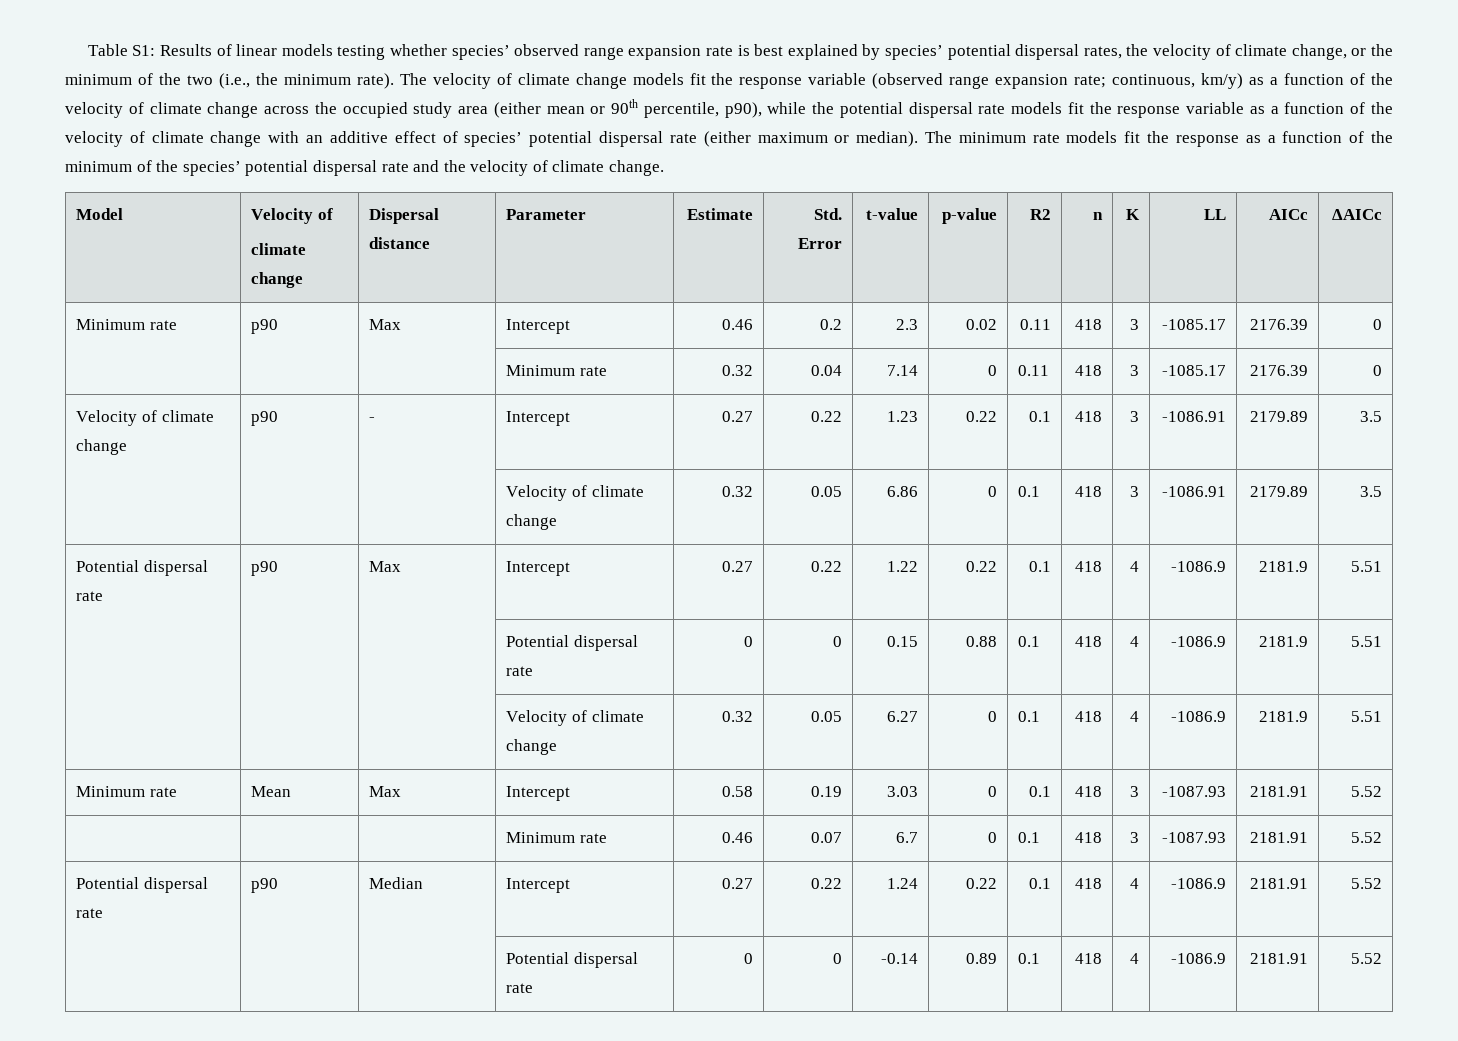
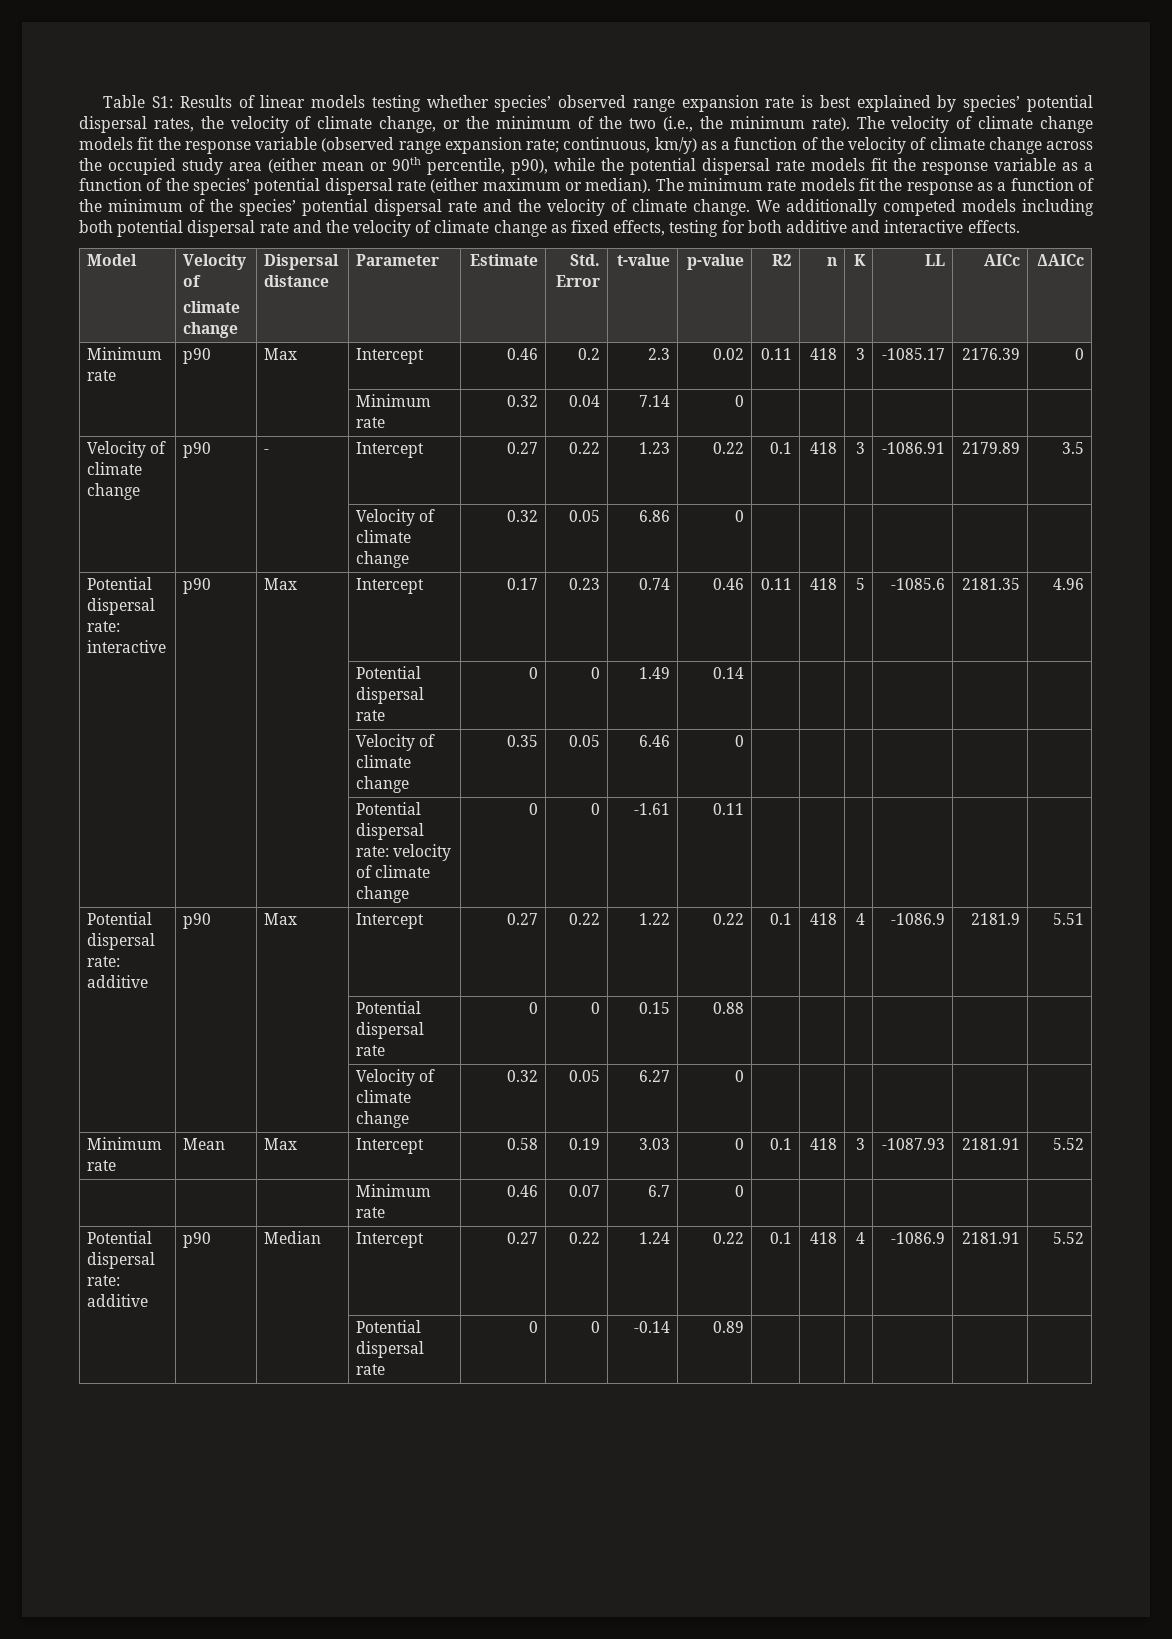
- The velocity of climate change models fit the response variable (observed range expansion rate; continuous, km/y) as a function of the velocity of climate change across the occupied study area (either mean or 90th percentile, p90), while the potential dispersal rate models fit the response variable as a function of the velocity of climate change with an additive effect of species’ potential dispersal rate (either maximum or median).
+ The velocity of climate change models fit the response variable (observed range expansion rate; continuous, km/y) as a function of the velocity of climate change across the occupied study area (either mean or 90th percentile, p90), while the potential dispersal rate models fit the response variable as a function of the species’ potential dispersal rate (either maximum or median).
+ We additionally competed models including both potential dispersal rate and the velocity of climate change as fixed effects, testing for both additive and interactive effects.
- | | | Minimum rate | 0.32 | 0.04 | 7.14 | 0 | 0.11 | 418 | 3 | -1085.17 | 2176.39 | 0
+ | | | Minimum rate | 0.32 | 0.04 | 7.14 | 0 | | | | | |
- | | | Velocity of climate change | 0.32 | 0.05 | 6.86 | 0 | 0.1 | 418 | 3 | -1086.91 | 2179.89 | 3.5
- Potential dispersal rate | p90 | Max | Intercept | 0.27 | 0.22 | 1.22 | 0.22 | 0.1 | 418 | 4 | -1086.9 | 2181.9 | 5.51
+ | | | Velocity of climate change | 0.32 | 0.05 | 6.86 | 0 | | | | | |
+ Potential dispersal rate: interactive | p90 | Max | Intercept | 0.17 | 0.23 | 0.74 | 0.46 | 0.11 | 418 | 5 | -1085.6 | 2181.35 | 4.96
+ | | | Potential dispersal rate | 0 | 0 | 1.49 | 0.14 | | | | | |
+ | | | Velocity of climate change | 0.35 | 0.05 | 6.46 | 0 | | | | | |
+ | | | Potential dispersal rate: velocity of climate change | 0 | 0 | -1.61 | 0.11 | | | | | |
+ Potential dispersal rate: additive | p90 | Max | Intercept | 0.27 | 0.22 | 1.22 | 0.22 | 0.1 | 418 | 4 | -1086.9 | 2181.9 | 5.51
- | | | Potential dispersal rate | 0 | 0 | 0.15 | 0.88 | 0.1 | 418 | 4 | -1086.9 | 2181.9 | 5.51
+ | | | Potential dispersal rate | 0 | 0 | 0.15 | 0.88 | | | | | |
- | | | Velocity of climate change | 0.32 | 0.05 | 6.27 | 0 | 0.1 | 418 | 4 | -1086.9 | 2181.9 | 5.51
+ | | | Velocity of climate change | 0.32 | 0.05 | 6.27 | 0 | | | | | |
- | | | Minimum rate | 0.46 | 0.07 | 6.7 | 0 | 0.1 | 418 | 3 | -1087.93 | 2181.91 | 5.52
- Potential dispersal rate | p90 | Median | Intercept | 0.27 | 0.22 | 1.24 | 0.22 | 0.1 | 418 | 4 | -1086.9 | 2181.91 | 5.52
+ | | | Minimum rate | 0.46 | 0.07 | 6.7 | 0 | | | | | |
+ Potential dispersal rate: additive | p90 | Median | Intercept | 0.27 | 0.22 | 1.24 | 0.22 | 0.1 | 418 | 4 | -1086.9 | 2181.91 | 5.52
- | | | Potential dispersal rate | 0 | 0 | -0.14 | 0.89 | 0.1 | 418 | 4 | -1086.9 | 2181.91 | 5.52
+ | | | Potential dispersal rate | 0 | 0 | -0.14 | 0.89 | | | | | |

